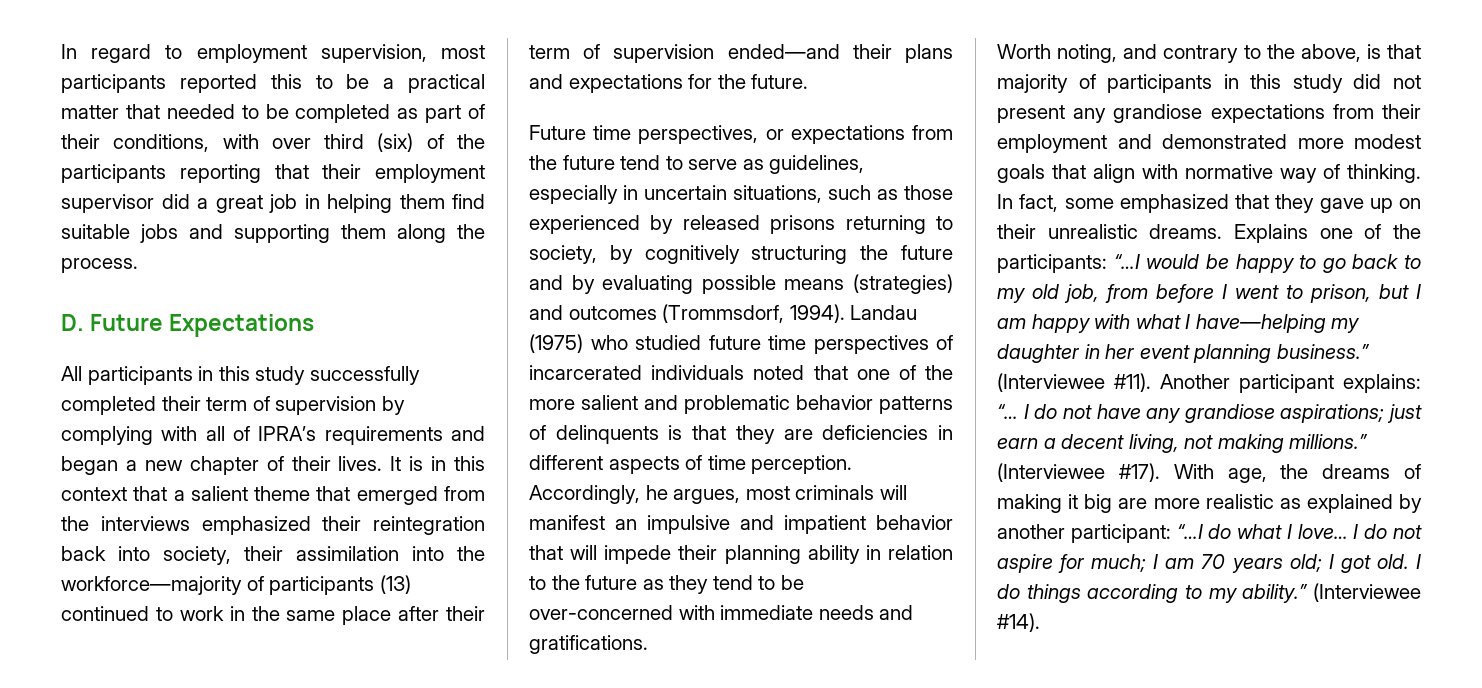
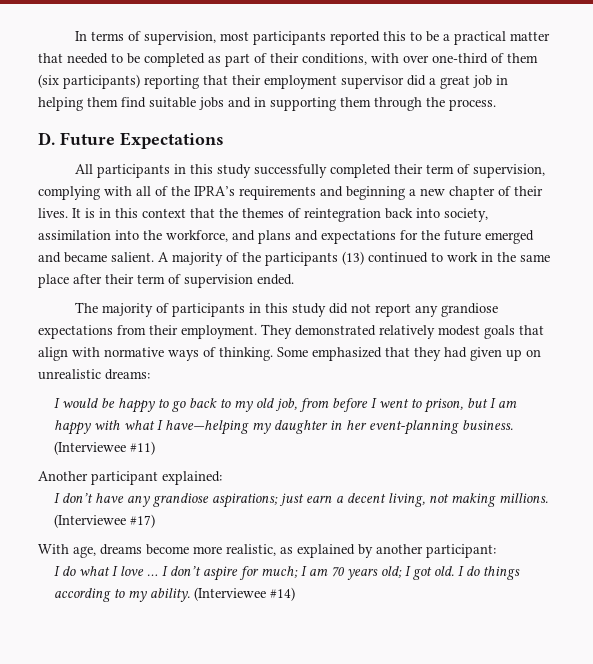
- In regard to employment supervision, most participants reported this to be a practical matter that needed to be completed as part of their conditions, with over third (six) of the participants reporting that their employment supervisor did a great job in helping them find suitable jobs and supporting them along the process.
+ In terms of supervision, most participants reported this to be a practical matter that needed to be completed as part of their conditions, with over one-third of them (six participants) reporting that their employment supervisor did a great job in helping them find suitable jobs and in supporting them through the process.
- All participants in this study successfully completed their term of supervision by complying with all of IPRA’s requirements and began a new chapter of their lives.
+ All participants in this study successfully completed their term of supervision, complying with all of the IPRA’s requirements and beginning a new chapter of their lives.
- It is in this context that a salient theme that emerged from the interviews emphasized their reintegration back into society, their assimilation into the workforce—majority of participants (13) continued to work in the same place after their term of supervision ended—and their plans and expectations for the future.
- Future time perspectives, or expectations from the future tend to serve as guidelines, especially in uncertain situations, such as those experienced by released prisons returning to society, by cognitively structuring the future and by evaluating possible means (strategies) and outcomes (Trommsdorf, 1994). Landau (1975) who studied future time perspectives of incarcerated individuals noted that one of the more salient and problematic behavior patterns of delinquents is that they are deficiencies in different aspects of time perception. Accordingly, he argues, most criminals will manifest an impulsive and impatient behavior that will impede their planning ability in relation to the future as they tend to be over-concerned with immediate needs and gratifications.
- Worth noting, and contrary to the above, is that majority of participants in this study did not present any grandiose expectations from their employment and demonstrated more modest goals that align with normative way of thinking.
+ It is in this context that the themes of reintegration back into society, assimilation into the workforce, and plans and expectations for the future emerged and became salient. A majority of the participants (13) continued to work in the same place after their term of supervision ended.
+ The majority of participants in this study did not report any grandiose expectations from their employment. They demonstrated relatively modest goals that align with normative ways of thinking.
- In fact, some emphasized that they gave up on their unrealistic dreams. Explains one of the participants: “…I would be happy to go back to my old job, from before I went to prison, but I am happy with what I have—helping my daughter in her event planning business.” (Interviewee #11). Another participant explains: “… I do not have any grandiose aspirations; just earn a decent living, not making millions.” (Interviewee #17). With age, the dreams of making it big are more realistic as explained by another participant: “…I do what I love… I do not aspire for much; I am 70 years old; I got old.
+ Some emphasized that they had given up on unrealistic dreams:
+ I would be happy to go back to my old job, from before I went to prison, but I am happy with what I have—helping my daughter in her event-planning business. (Interviewee #11)
+ Another participant explained:
+ I don’t have any grandiose aspirations; just earn a decent living, not making millions. (Interviewee #17)
+ With age, dreams become more realistic, as explained by another participant:
+ I do what I love … I don’t aspire for much; I am 70 years old; I got old.
- I do things according to my ability.” (Interviewee #14).
+ I do things according to my ability. (Interviewee #14)

